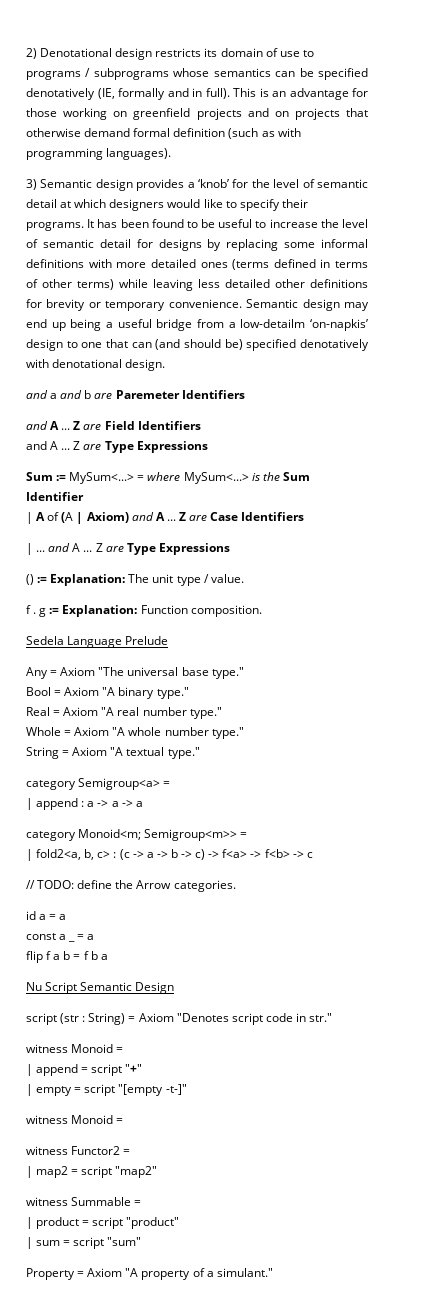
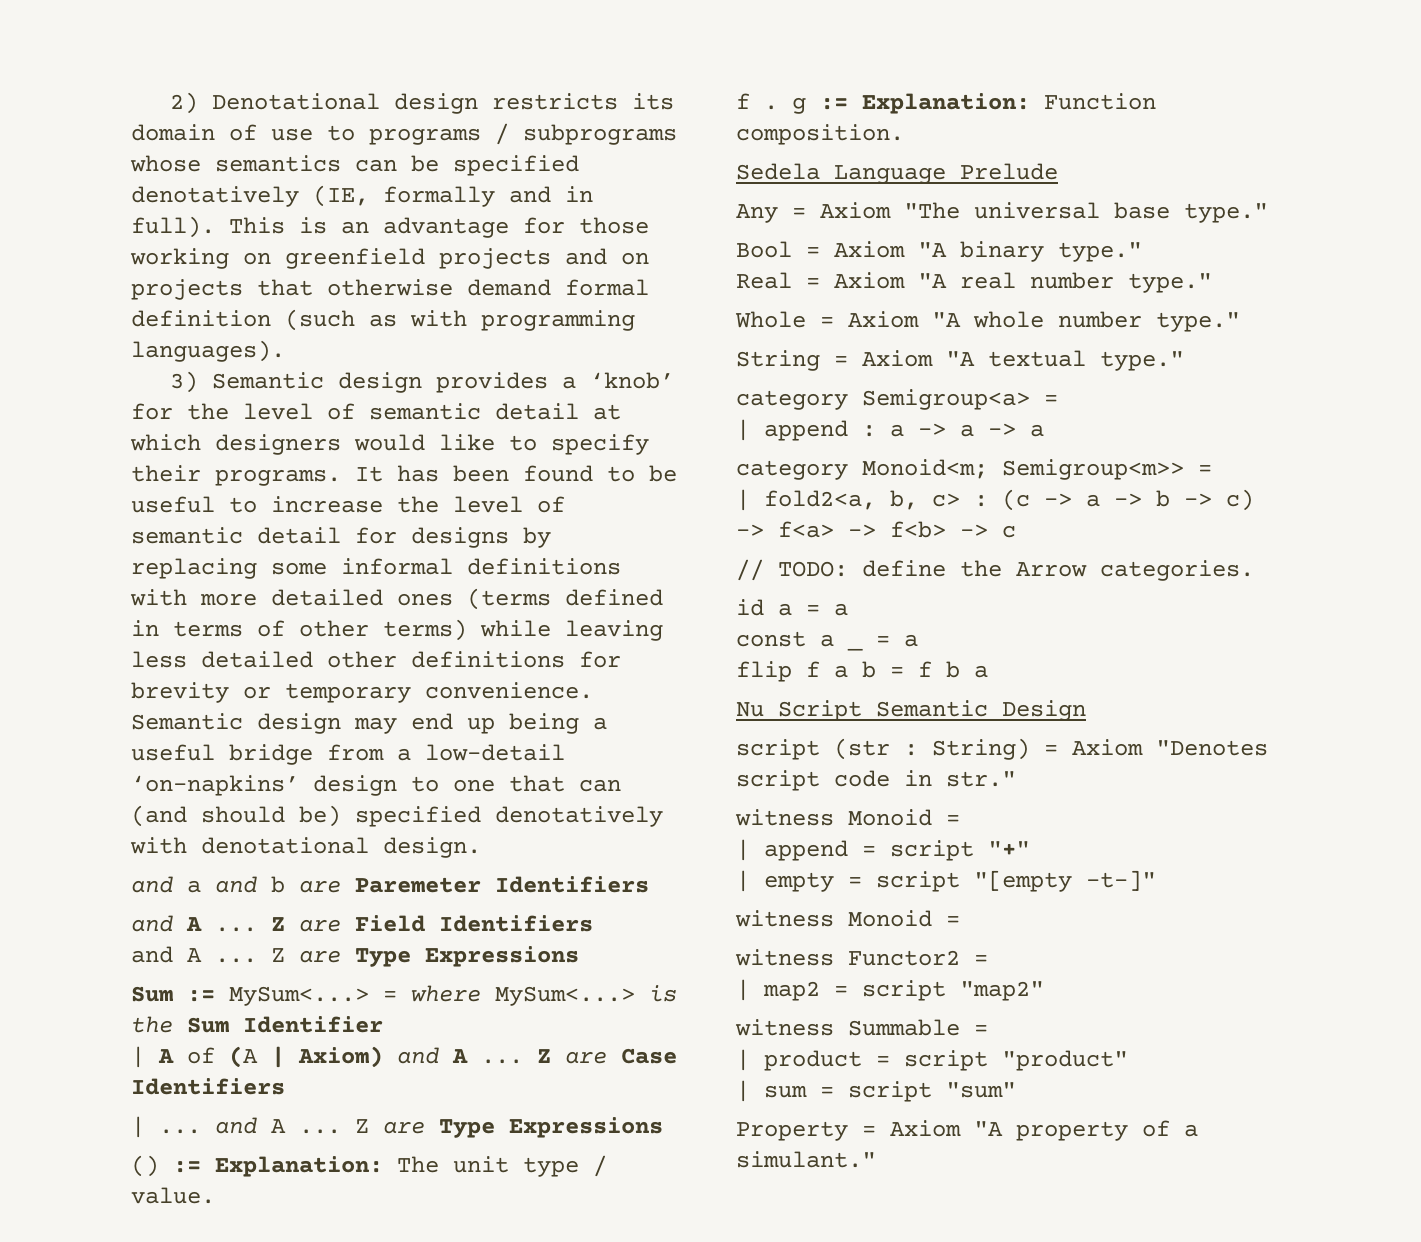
- Semantic design may end up being a useful bridge from a low-detailm ‘on-napkis’ design to one that can (and should be) specified denotatively with denotational design.
+ Semantic design may end up being a useful bridge from a low-detail ‘on-napkins’ design to one that can (and should be) specified denotatively with denotational design.

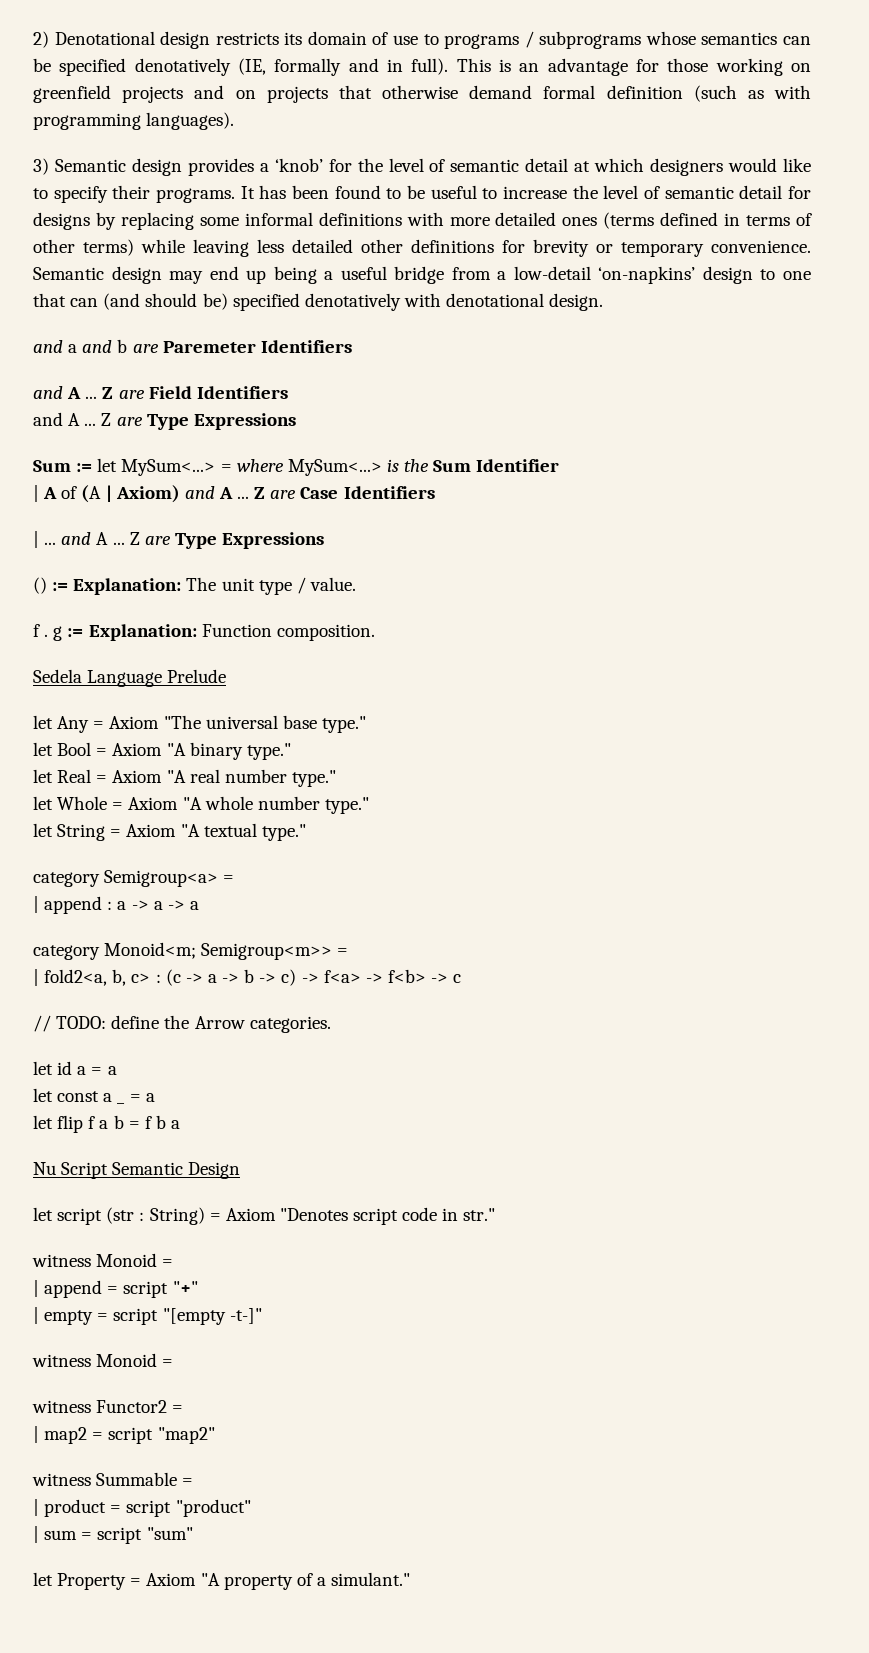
- Sum := MySum<...> = where MySum<...> is the Sum Identifier
+ Sum := let MySum<...> = where MySum<...> is the Sum Identifier
- Any = Axiom "The universal base type."
+ let Any = Axiom "The universal base type."
- Bool = Axiom "A binary type."
+ let Bool = Axiom "A binary type."
- Real = Axiom "A real number type."
+ let Real = Axiom "A real number type."
- Whole = Axiom "A whole number type."
+ let Whole = Axiom "A whole number type."
- String = Axiom "A textual type."
+ let String = Axiom "A textual type."
- id a = a
+ let id a = a
- const a _ = a
+ let const a _ = a
- flip f a b = f b a
+ let flip f a b = f b a
- script (str : String) = Axiom "Denotes script code in str."
+ let script (str : String) = Axiom "Denotes script code in str."
- Property = Axiom "A property of a simulant."
+ let Property = Axiom "A property of a simulant."

